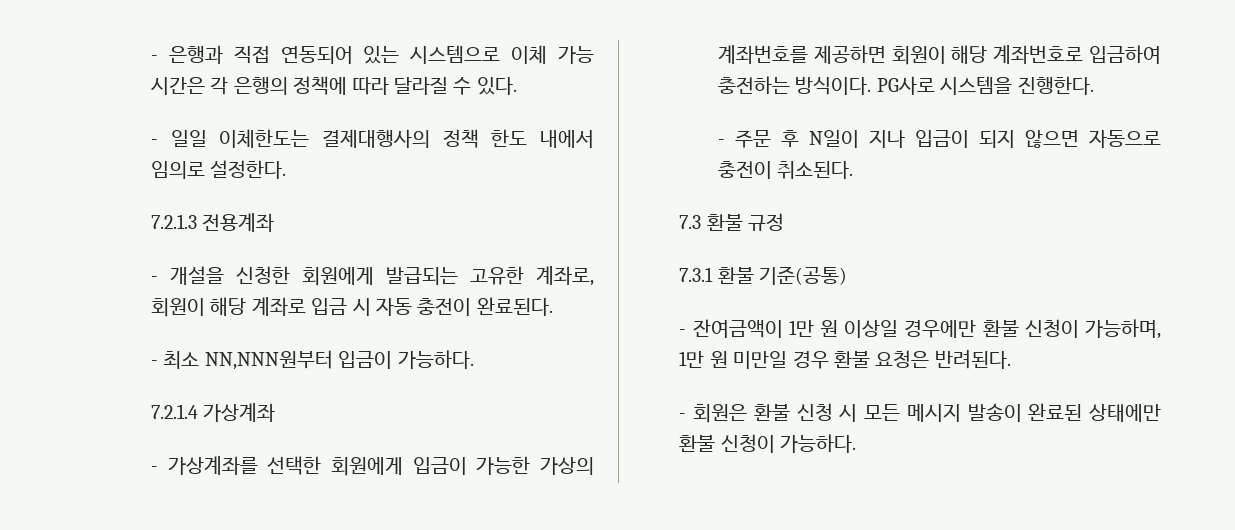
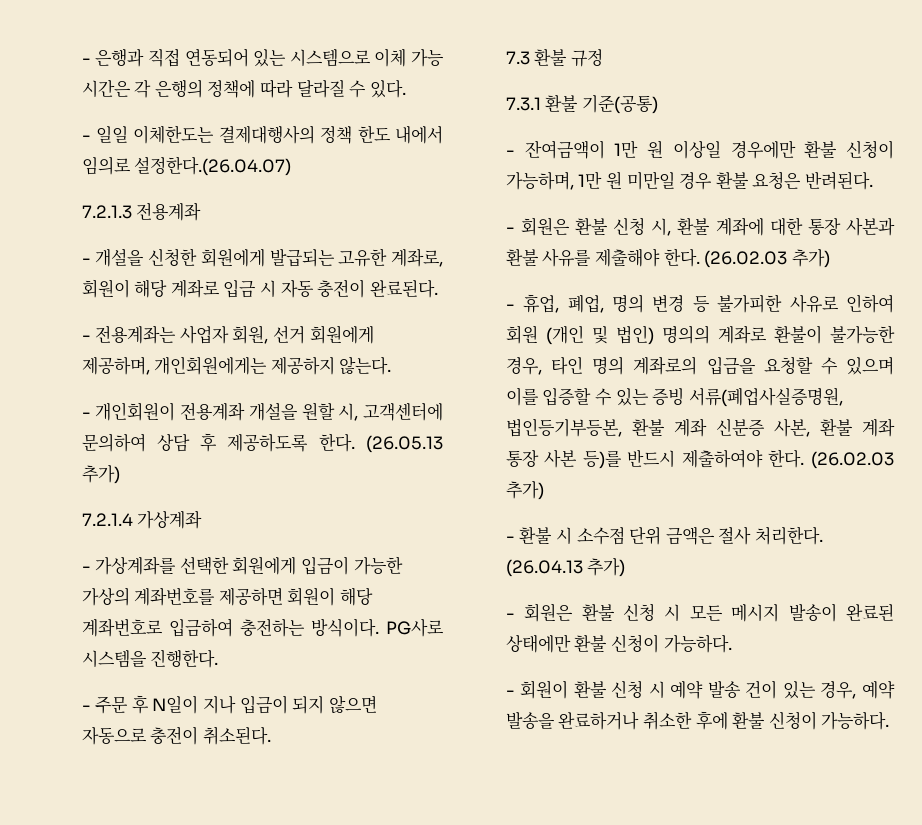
- - 일일 이체한도는 결제대행사의 정책 한도 내에서 임의로 설정한다.
+ - 일일 이체한도는 결제대행사의 정책 한도 내에서 임의로 설정한다.(26.04.07)
- - 최소 NN,NNN원부터 입금이 가능하다.
+ - 전용계좌는 사업자 회원, 선거 회원에게 제공하며, 개인회원에게는 제공하지 않는다.
+ - 개인회원이 전용계좌 개설을 원할 시, 고객센터에 문의하여 상담 후 제공하도록 한다. (26.05.13 추가)
+ - 회원은 환불 신청 시, 환불 계좌에 대한 통장 사본과 환불 사유를 제출해야 한다. (26.02.03 추가)
+ - 휴업, 폐업, 명의 변경 등 불가피한 사유로 인하여 회원 (개인 및 법인) 명의의 계좌로 환불이 불가능한 경우, 타인 명의 계좌로의 입금을 요청할 수 있으며 이를 입증할 수 있는 증빙 서류(폐업사실증명원, 법인등기부등본, 환불 계좌 신분증 사본, 환불 계좌 통장 사본 등)를 반드시 제출하여야 한다. (26.02.03 추가)
+ - 환불 시 소수점 단위 금액은 절사 처리한다. (26.04.13 추가)
+ - 회원이 환불 신청 시 예약 발송 건이 있는 경우, 예약 발송을 완료하거나 취소한 후에 환불 신청이 가능하다.

